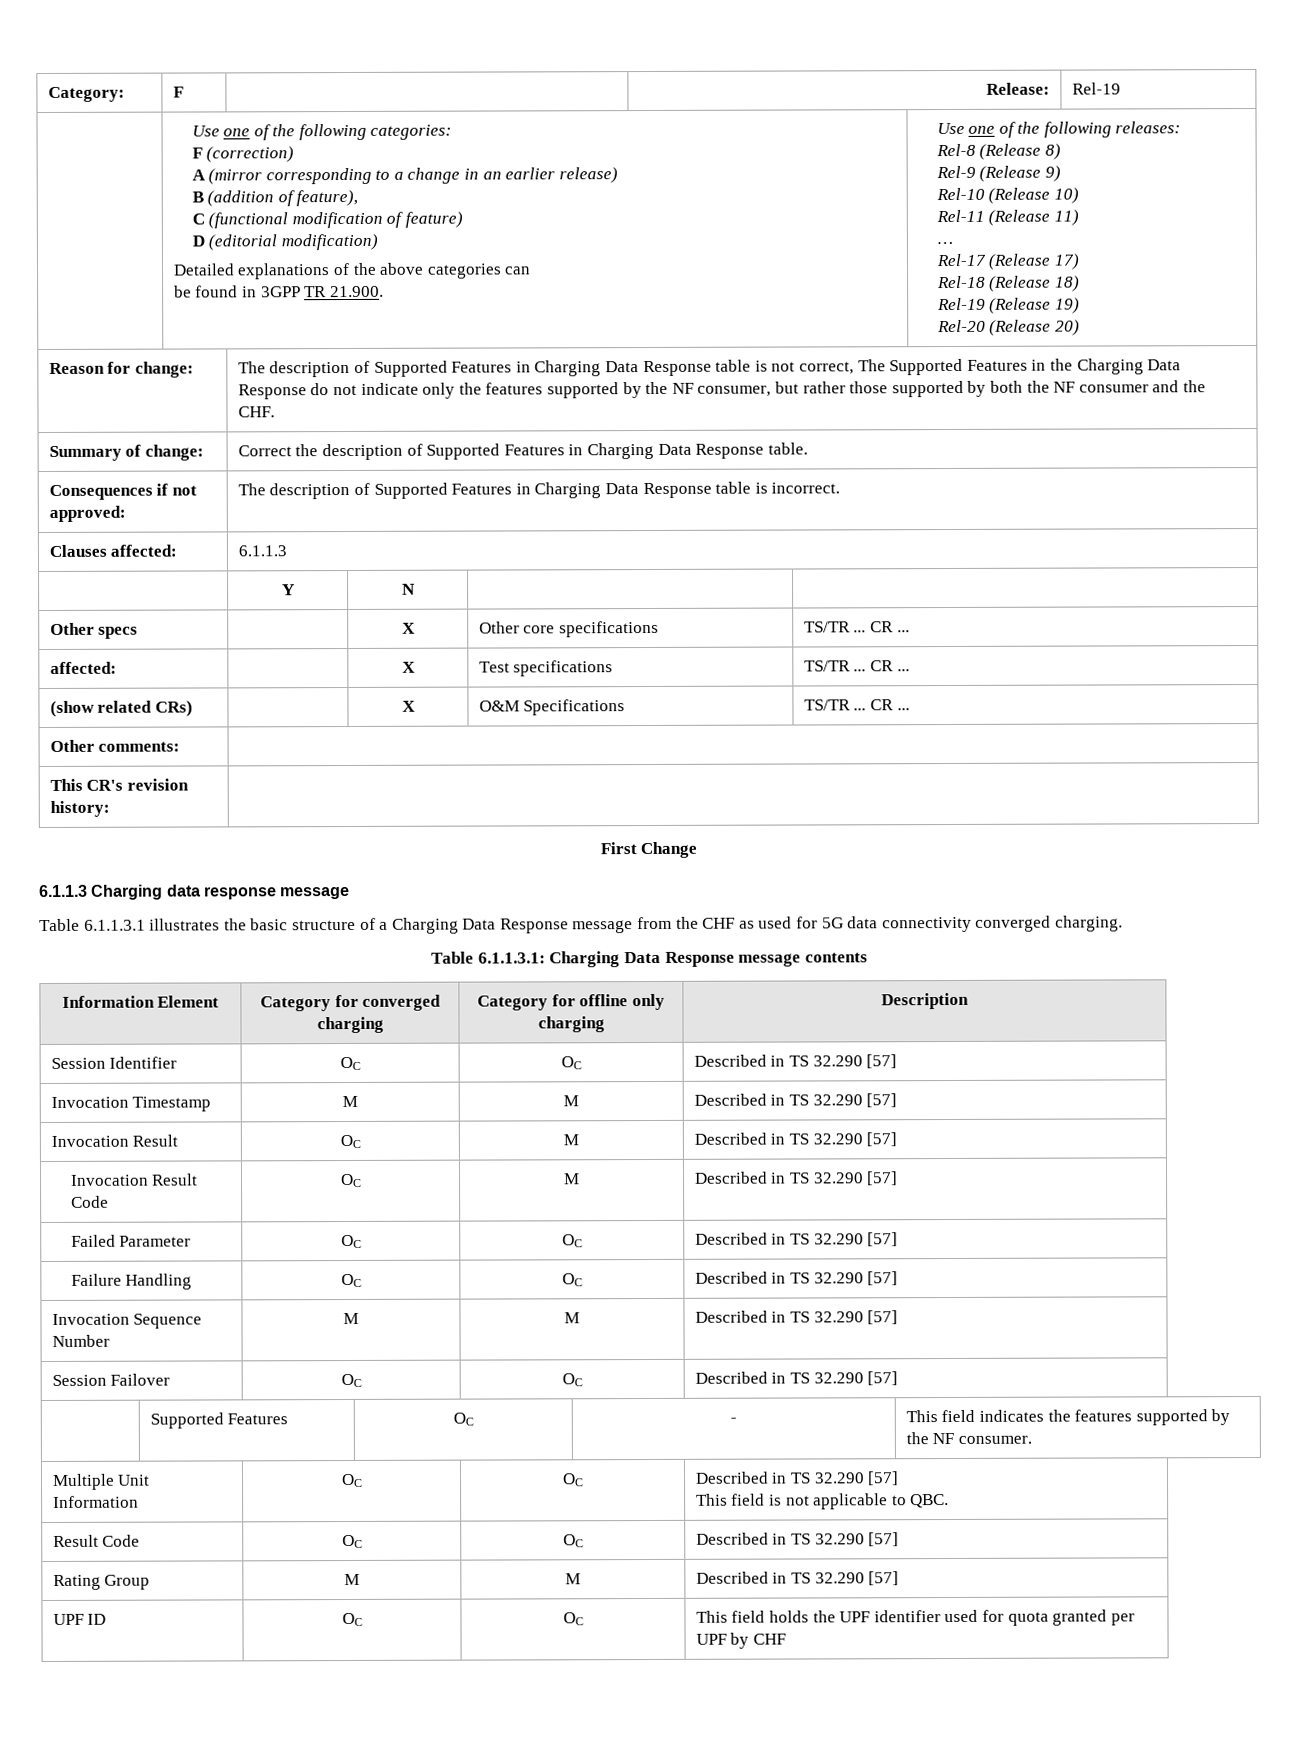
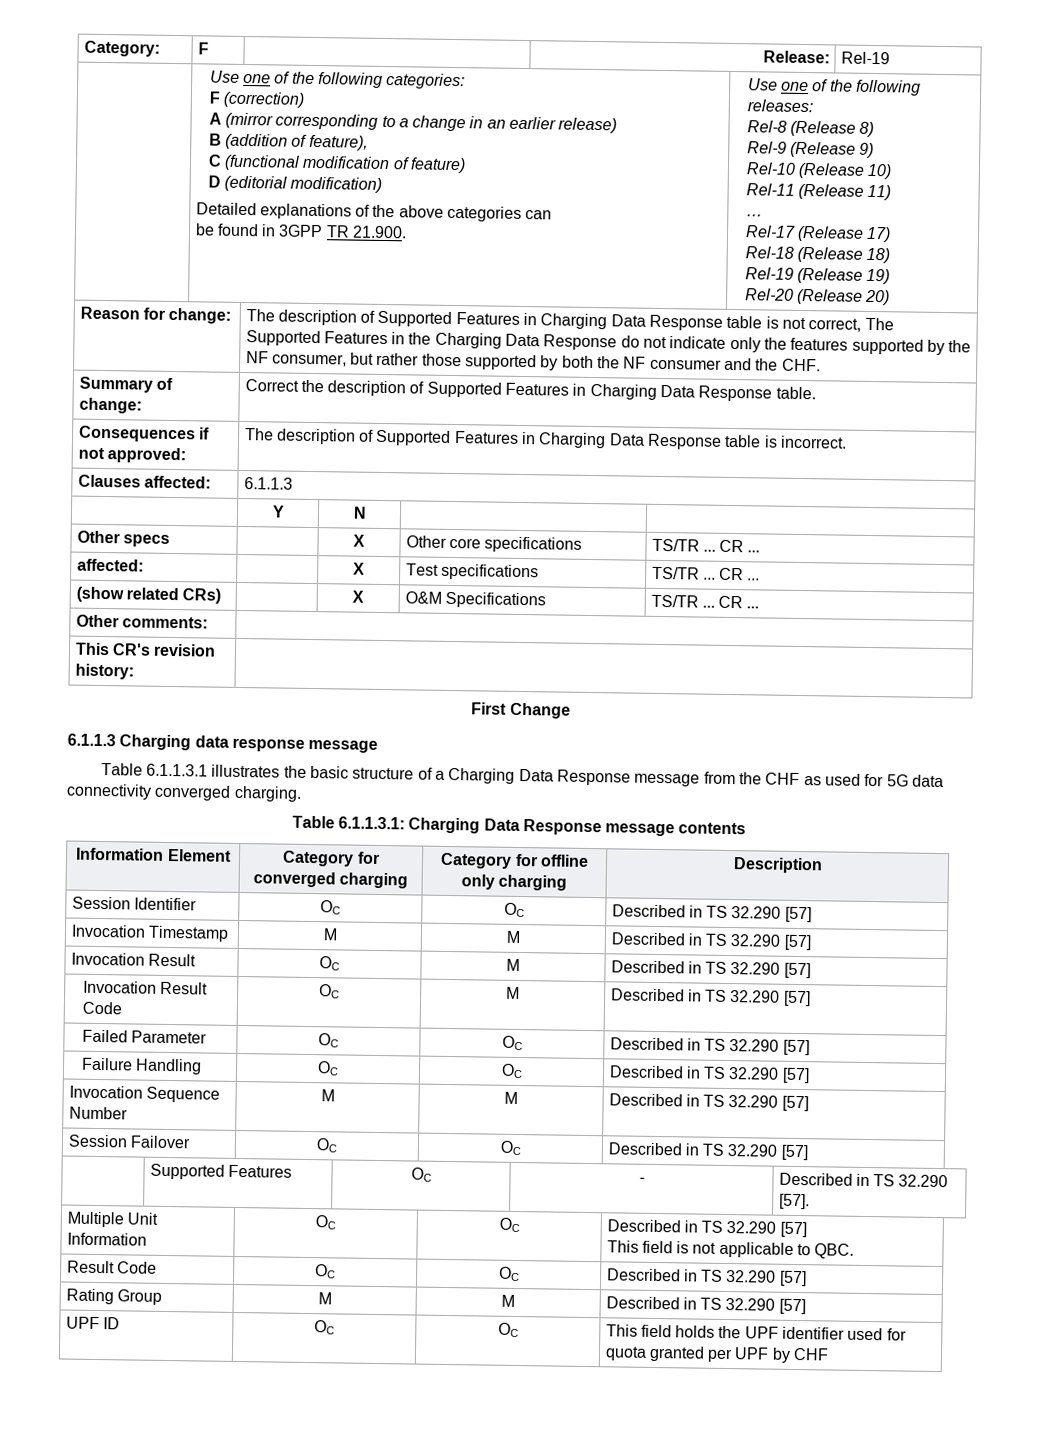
- | Supported Features | OC | - | This field indicates the features supported by the NF consumer.
+ | Supported Features | OC | - | Described in TS 32.290 [57].

